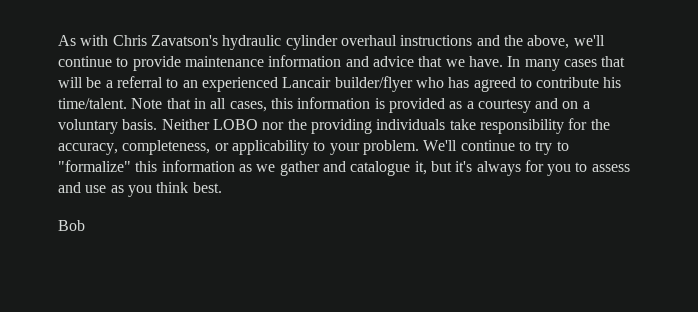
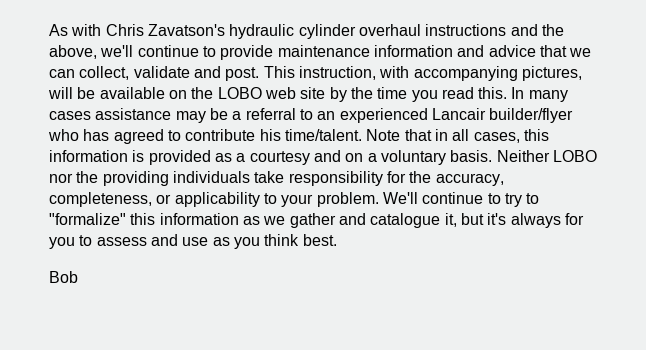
- As with Chris Zavatson's hydraulic cylinder overhaul instructions and the above, we'll continue to provide maintenance information and advice that we have.
+ As with Chris Zavatson's hydraulic cylinder overhaul instructions and the above, we'll continue to provide maintenance information and advice that we can collect, validate and post. This instruction, with accompanying pictures, will be available on the LOBO web site by the time you read this.
- In many cases that will be a referral to an experienced Lancair builder/flyer who has agreed to contribute his time/talent.
+ In many cases assistance may be a referral to an experienced Lancair builder/flyer who has agreed to contribute his time/talent.

